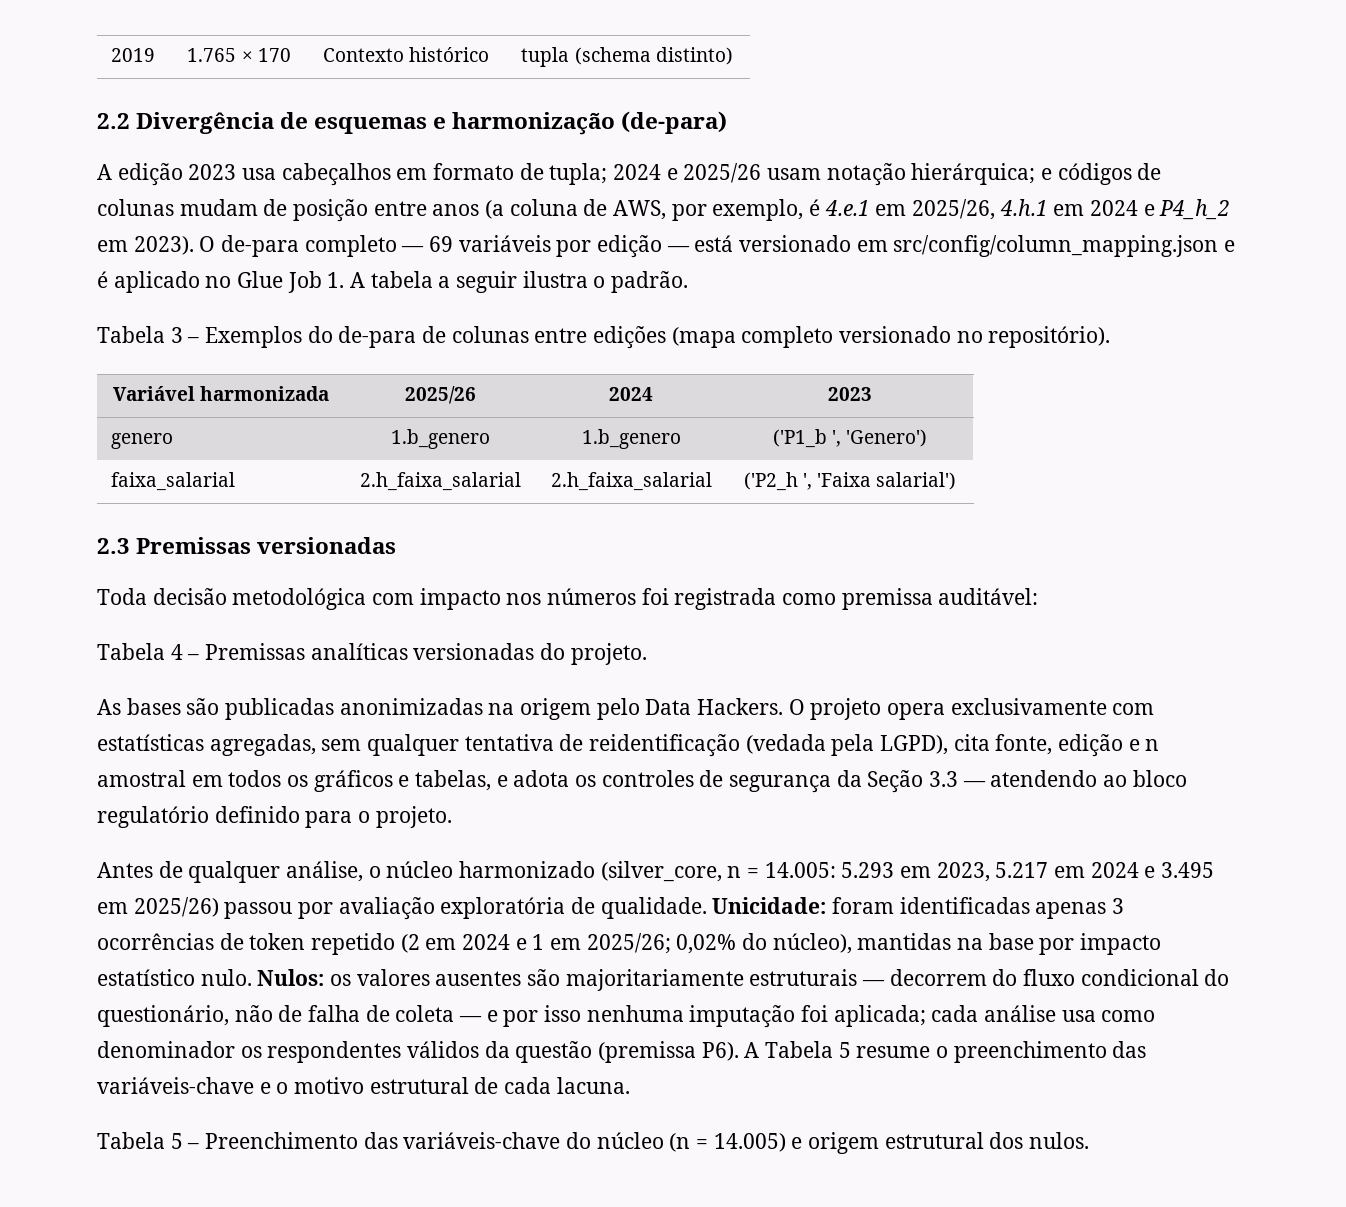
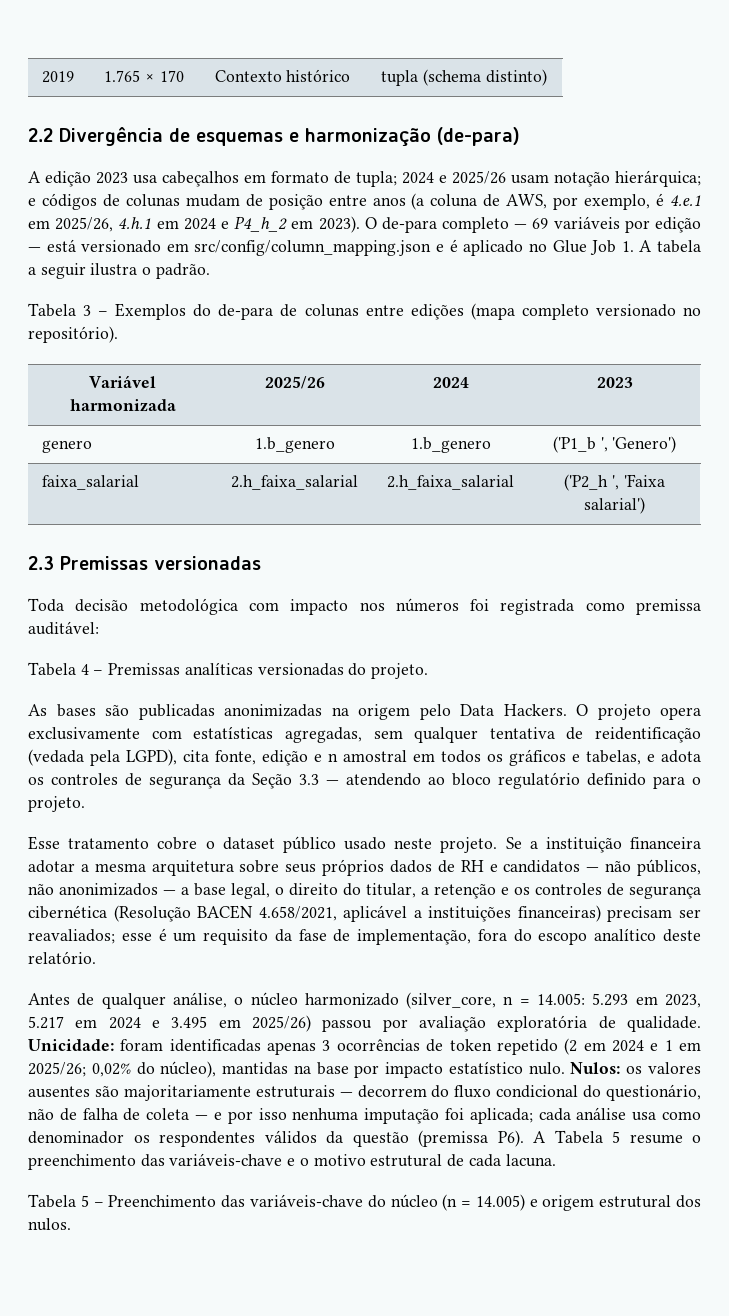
+ Esse tratamento cobre o dataset público usado neste projeto. Se a instituição financeira adotar a mesma arquitetura sobre seus próprios dados de RH e candidatos — não públicos, não anonimizados — a base legal, o direito do titular, a retenção e os controles de segurança cibernética (Resolução BACEN 4.658/2021, aplicável a instituições financeiras) precisam ser reavaliados; esse é um requisito da fase de implementação, fora do escopo analítico deste relatório.

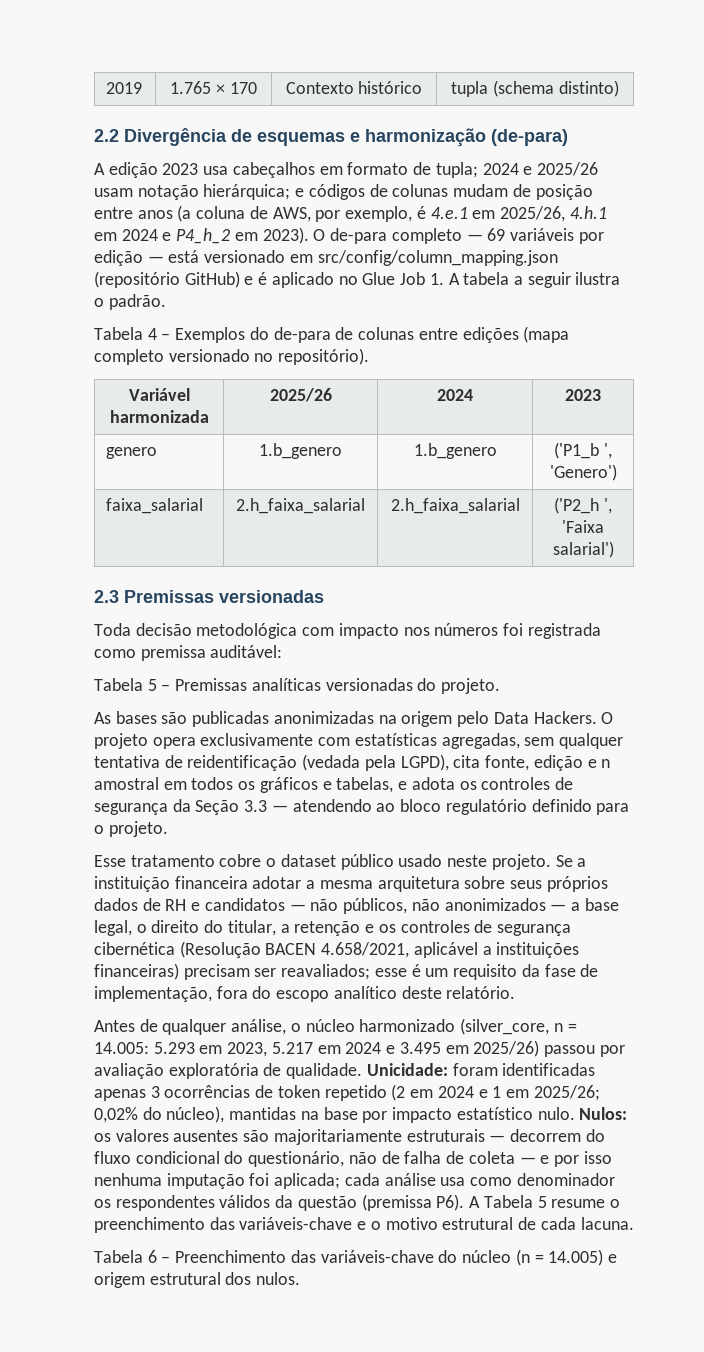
- O de-para completo — 69 variáveis por edição — está versionado em src/config/column_mapping.json e é aplicado no Glue Job 1. A tabela a seguir ilustra o padrão.
+ O de-para completo — 69 variáveis por edição — está versionado em src/config/column_mapping.json (repositório GitHub) e é aplicado no Glue Job 1. A tabela a seguir ilustra o padrão.
- Tabela 3 – Exemplos do de-para de colunas entre edições (mapa completo versionado no repositório).
+ Tabela 4 – Exemplos do de-para de colunas entre edições (mapa completo versionado no repositório).
- Tabela 4 – Premissas analíticas versionadas do projeto.
+ Tabela 5 – Premissas analíticas versionadas do projeto.
- Tabela 5 – Preenchimento das variáveis-chave do núcleo (n = 14.005) e origem estrutural dos nulos.
+ Tabela 6 – Preenchimento das variáveis-chave do núcleo (n = 14.005) e origem estrutural dos nulos.

